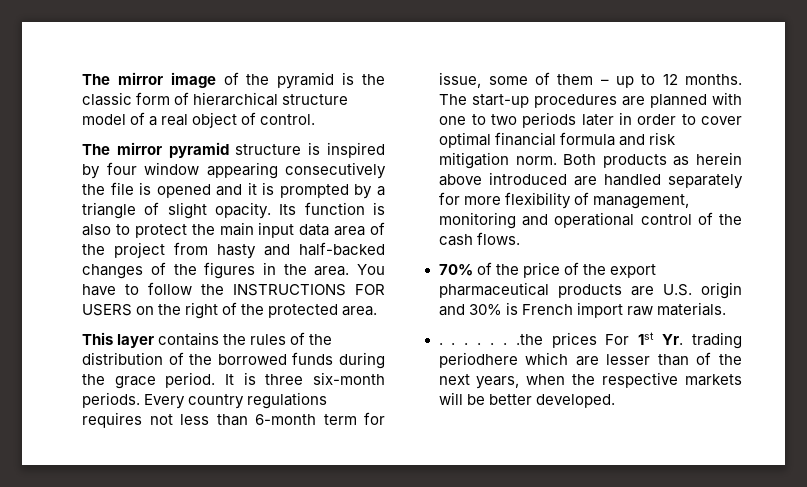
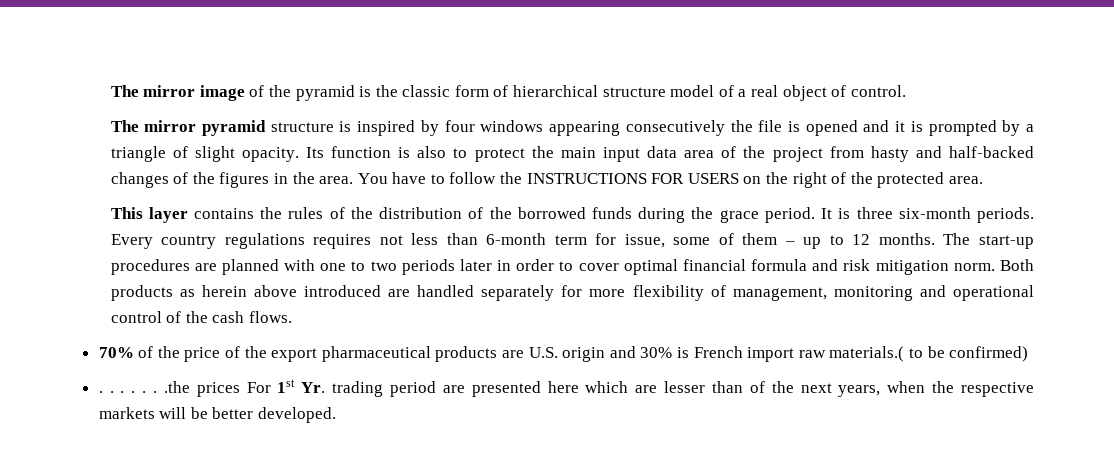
- The mirror pyramid structure is inspired by four window appearing consecutively the file is opened and it is prompted by a triangle of slight opacity.
+ The mirror pyramid structure is inspired by four windows appearing consecutively the file is opened and it is prompted by a triangle of slight opacity.
- 70% of the price of the export pharmaceutical products are U.S. origin and 30% is French import raw materials.
+ 70% of the price of the export pharmaceutical products are U.S. origin and 30% is French import raw materials.( to be confirmed)
- . . . . . . .the prices For 1st Yr. trading periodhere which are lesser than of the next years, when the respective markets will be better developed.
+ . . . . . . .the prices For 1st Yr. trading period are presented here which are lesser than of the next years, when the respective markets will be better developed.

